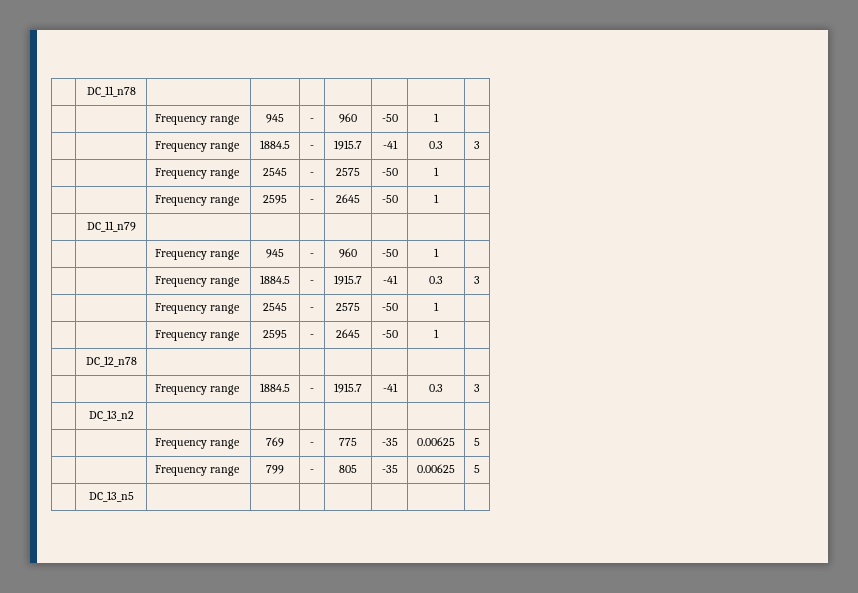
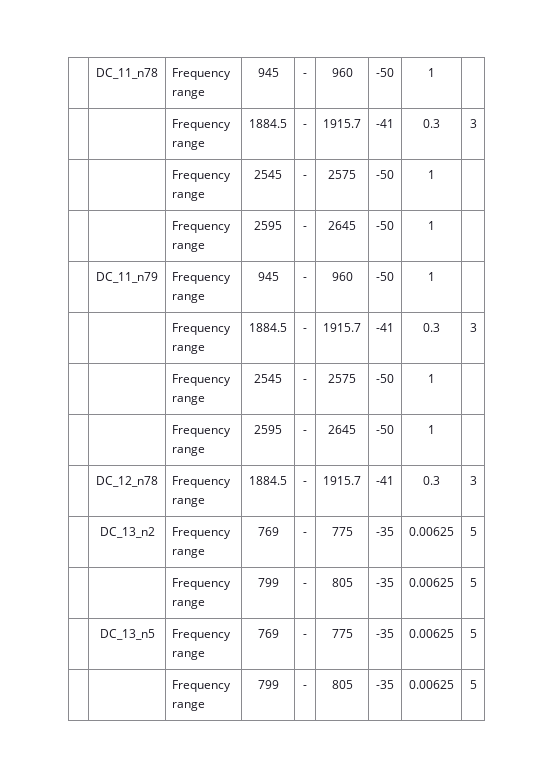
- | DC_11_n78 | | | | | | |
- | | Frequency range | 945 | - | 960 | -50 | 1 |
+ | DC_11_n78 | Frequency range | 945 | - | 960 | -50 | 1 |
- | DC_11_n79 | | | | | | |
- | | Frequency range | 945 | - | 960 | -50 | 1 |
+ | DC_11_n79 | Frequency range | 945 | - | 960 | -50 | 1 |
- | DC_12_n78 | | | | | | |
- | | Frequency range | 1884.5 | - | 1915.7 | -41 | 0.3 | 3
+ | DC_12_n78 | Frequency range | 1884.5 | - | 1915.7 | -41 | 0.3 | 3
- | DC_13_n2 | | | | | | |
- | | Frequency range | 769 | - | 775 | -35 | 0.00625 | 5
+ | DC_13_n2 | Frequency range | 769 | - | 775 | -35 | 0.00625 | 5
- | DC_13_n5 | | | | | | |
+ | DC_13_n5 | Frequency range | 769 | - | 775 | -35 | 0.00625 | 5
+ | | Frequency range | 799 | - | 805 | -35 | 0.00625 | 5

